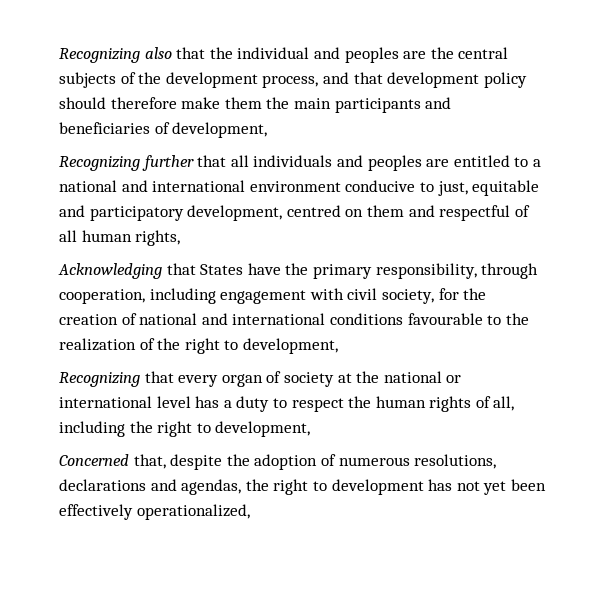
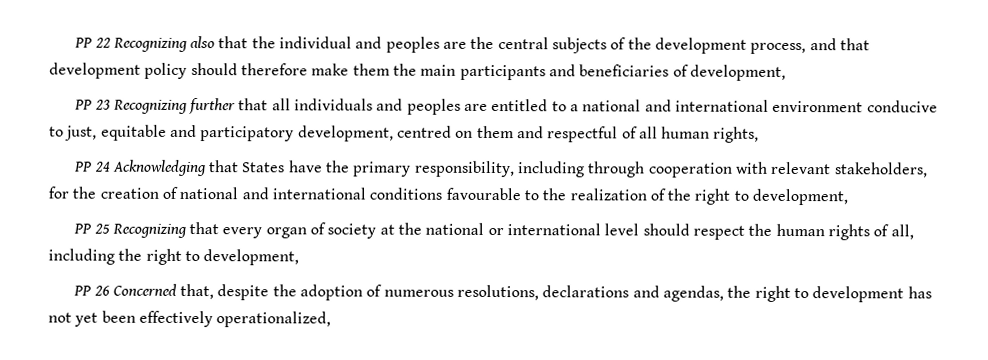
- Recognizing also that the individual and peoples are the central subjects of the development process, and that development policy should therefore make them the main participants and beneficiaries of development,
+ PP 22 Recognizing also that the individual and peoples are the central subjects of the development process, and that development policy should therefore make them the main participants and beneficiaries of development,
- Recognizing further that all individuals and peoples are entitled to a national and international environment conducive to just, equitable and participatory development, centred on them and respectful of all human rights,
+ PP 23 Recognizing further that all individuals and peoples are entitled to a national and international environment conducive to just, equitable and participatory development, centred on them and respectful of all human rights,
- Acknowledging that States have the primary responsibility, through cooperation, including engagement with civil society, for the creation of national and international conditions favourable to the realization of the right to development,
+ PP 24 Acknowledging that States have the primary responsibility, including through cooperation with relevant stakeholders, for the creation of national and international conditions favourable to the realization of the right to development,
- Recognizing that every organ of society at the national or international level has a duty to respect the human rights of all, including the right to development,
+ PP 25 Recognizing that every organ of society at the national or international level should respect the human rights of all, including the right to development,
- Concerned that, despite the adoption of numerous resolutions, declarations and agendas, the right to development has not yet been effectively operationalized,
+ PP 26 Concerned that, despite the adoption of numerous resolutions, declarations and agendas, the right to development has not yet been effectively operationalized,

